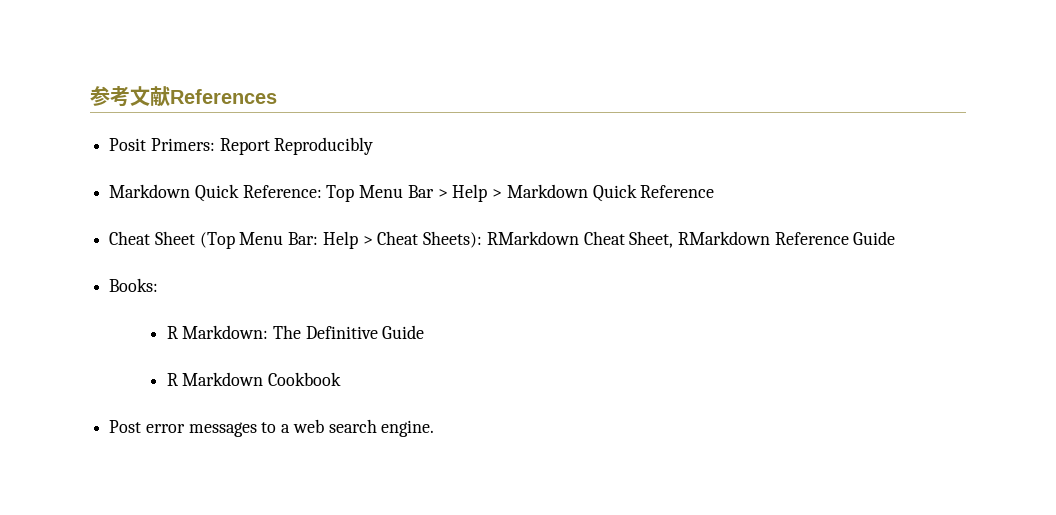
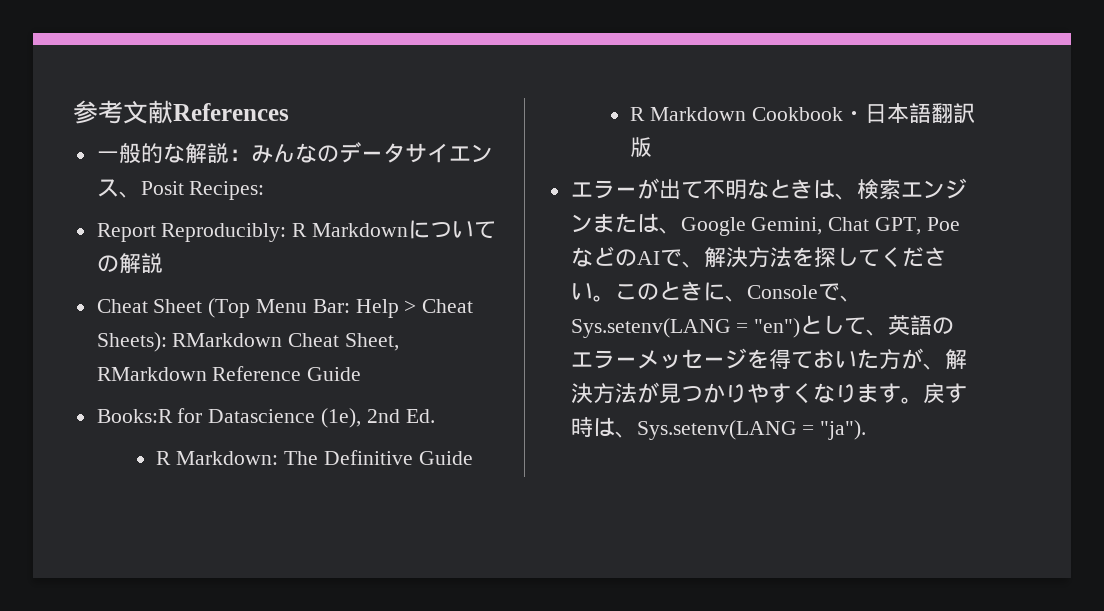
- Posit Primers: Report Reproducibly
- Markdown Quick Reference: Top Menu Bar > Help > Markdown Quick Reference
+ 一般的な解説：みんなのデータサイエンス、Posit Recipes:
+ Report Reproducibly: R Markdownについての解説
- Books:
+ Books:R for Datascience (1e), 2nd Ed.
- R Markdown Cookbook
- Post error messages to a web search engine.
+ R Markdown Cookbook・日本語翻訳版
+ エラーが出て不明なときは、検索エンジンまたは、Google Gemini, Chat GPT, PoeなどのAIで、解決方法を探してください。このときに、Consoleで、Sys.setenv(LANG = "en")として、英語のエラーメッセージを得ておいた方が、解決方法が見つかりやすくなります。戻す時は、Sys.setenv(LANG = "ja").

